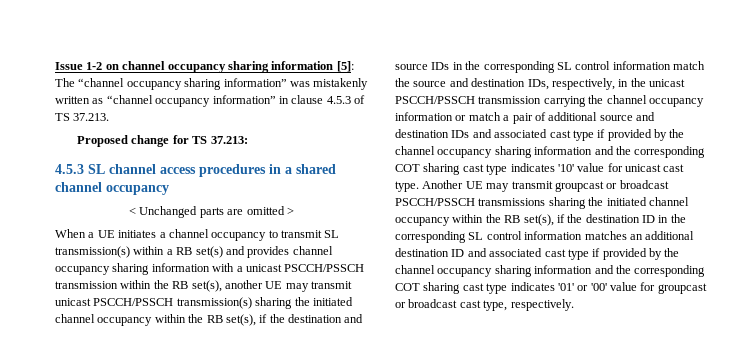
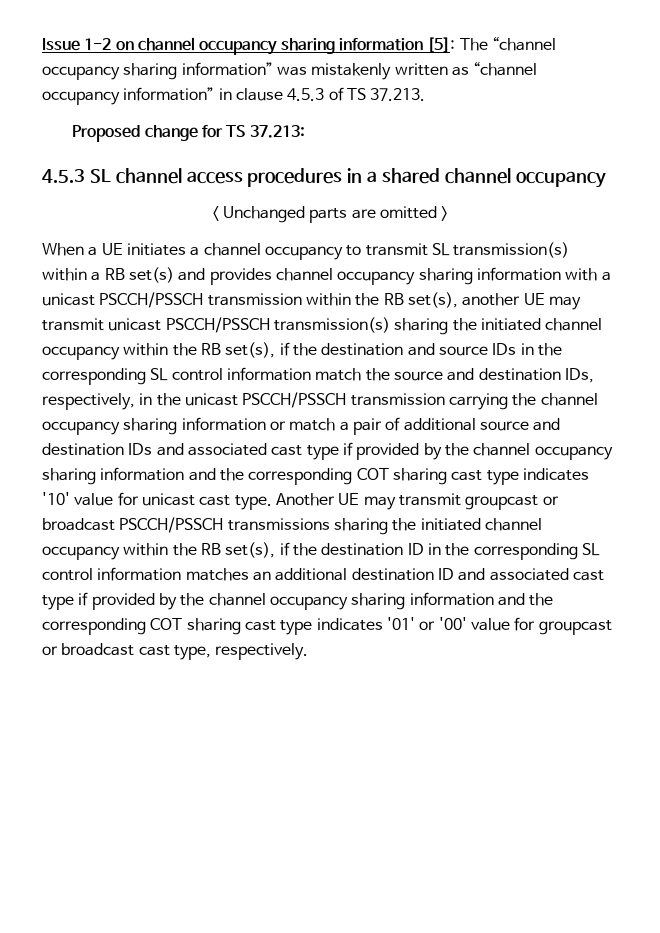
- When a UE initiates a channel occupancy to transmit SL transmission(s) within a RB set(s) and provides channel occupancy sharing information with a unicast PSCCH/PSSCH transmission within the RB set(s), another UE may transmit unicast PSCCH/PSSCH transmission(s) sharing the initiated channel occupancy within the RB set(s), if the destination and source IDs in the corresponding SL control information match the source and destination IDs, respectively, in the unicast PSCCH/PSSCH transmission carrying the channel occupancy information or match a pair of additional source and destination IDs and associated cast type if provided by the channel occupancy sharing information and the corresponding COT sharing cast type indicates '10' value for unicast cast type.
+ When a UE initiates a channel occupancy to transmit SL transmission(s) within a RB set(s) and provides channel occupancy sharing information with a unicast PSCCH/PSSCH transmission within the RB set(s), another UE may transmit unicast PSCCH/PSSCH transmission(s) sharing the initiated channel occupancy within the RB set(s), if the destination and source IDs in the corresponding SL control information match the source and destination IDs, respectively, in the unicast PSCCH/PSSCH transmission carrying the channel occupancy sharing information or match a pair of additional source and destination IDs and associated cast type if provided by the channel occupancy sharing information and the corresponding COT sharing cast type indicates '10' value for unicast cast type.

